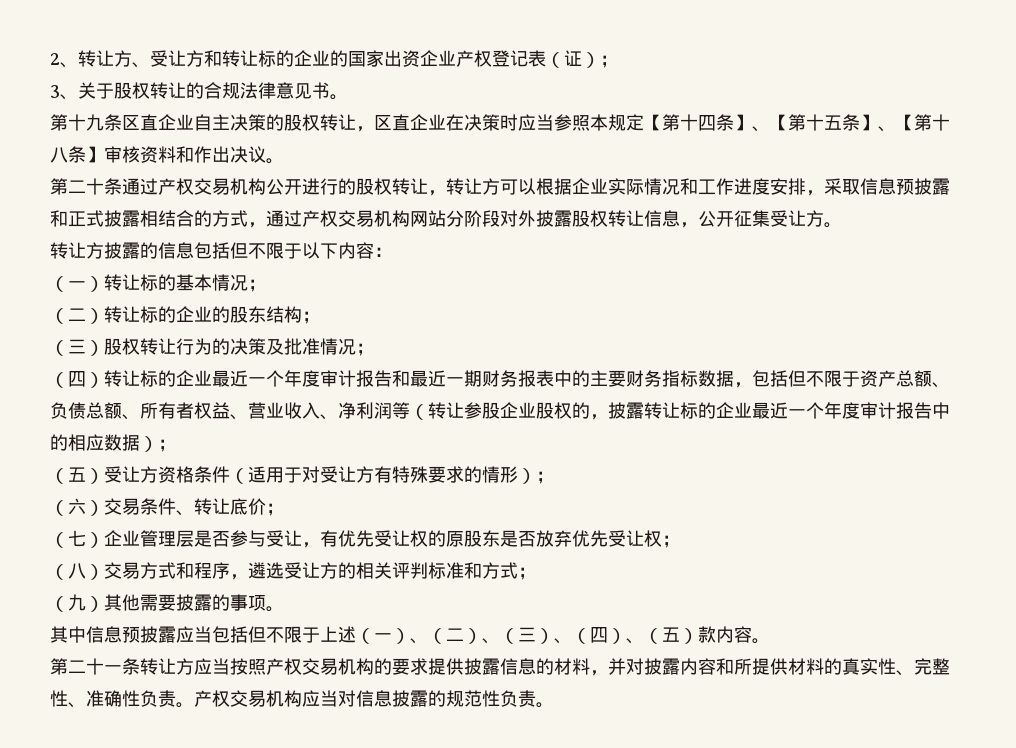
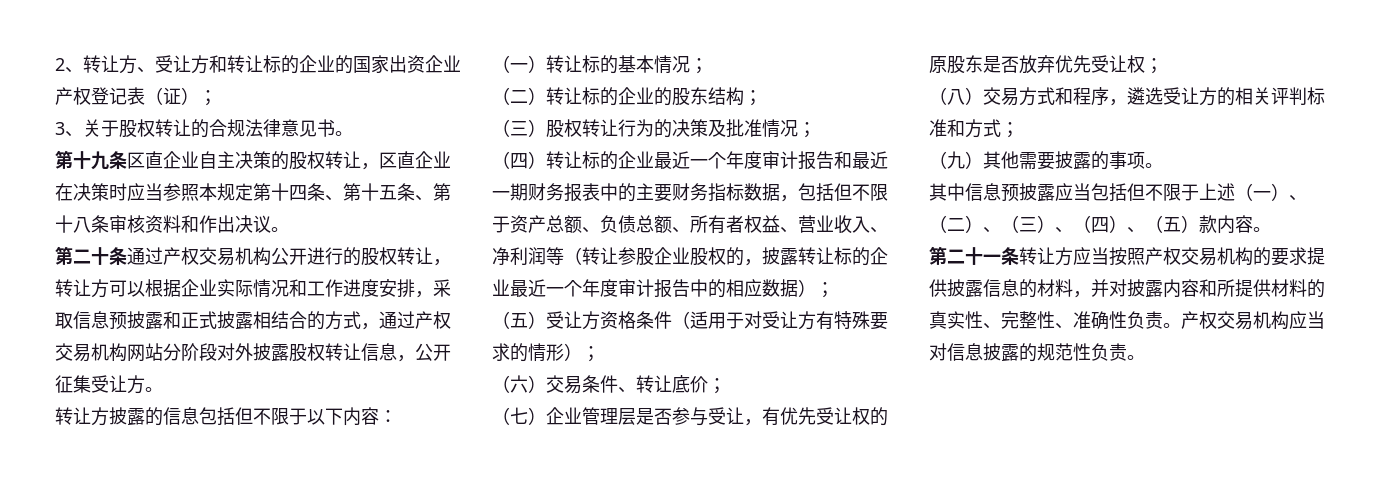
- 第十九条区直企业自主决策的股权转让，区直企业在决策时应当参照本规定【第十四条】、【第十五条】、【第十八条】审核资料和作出决议。
+ 第十九条区直企业自主决策的股权转让，区直企业在决策时应当参照本规定第十四条、第十五条、第十八条审核资料和作出决议。

